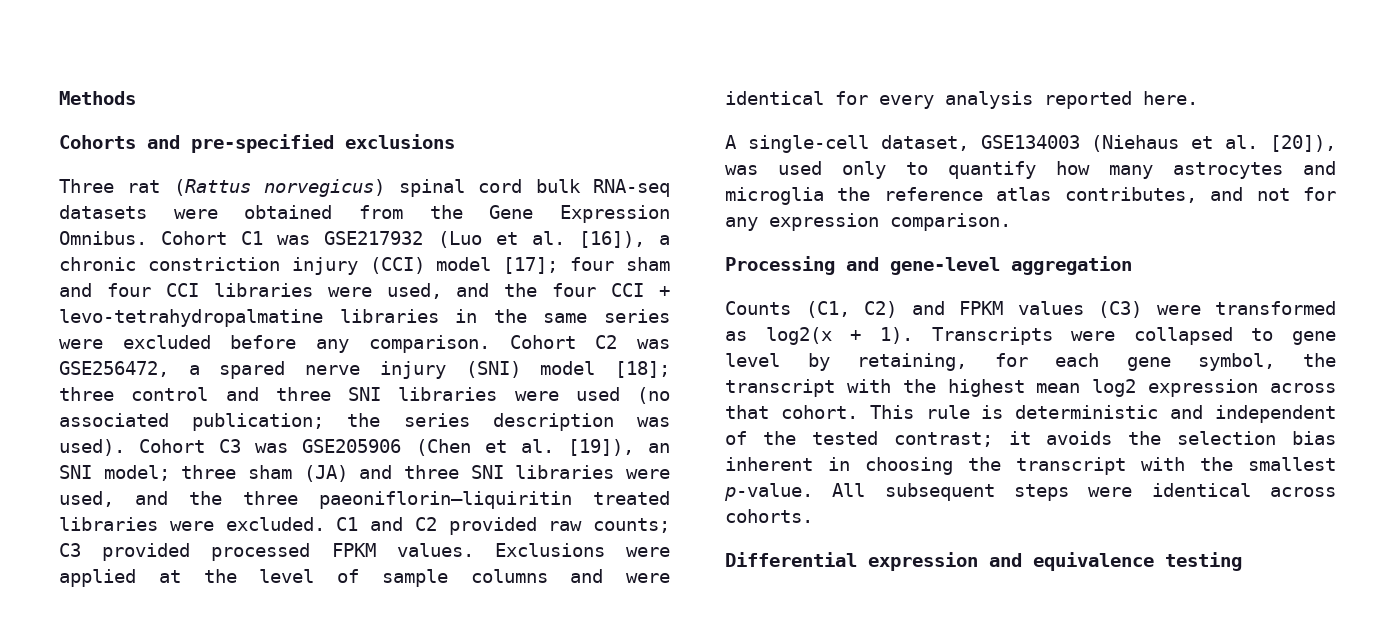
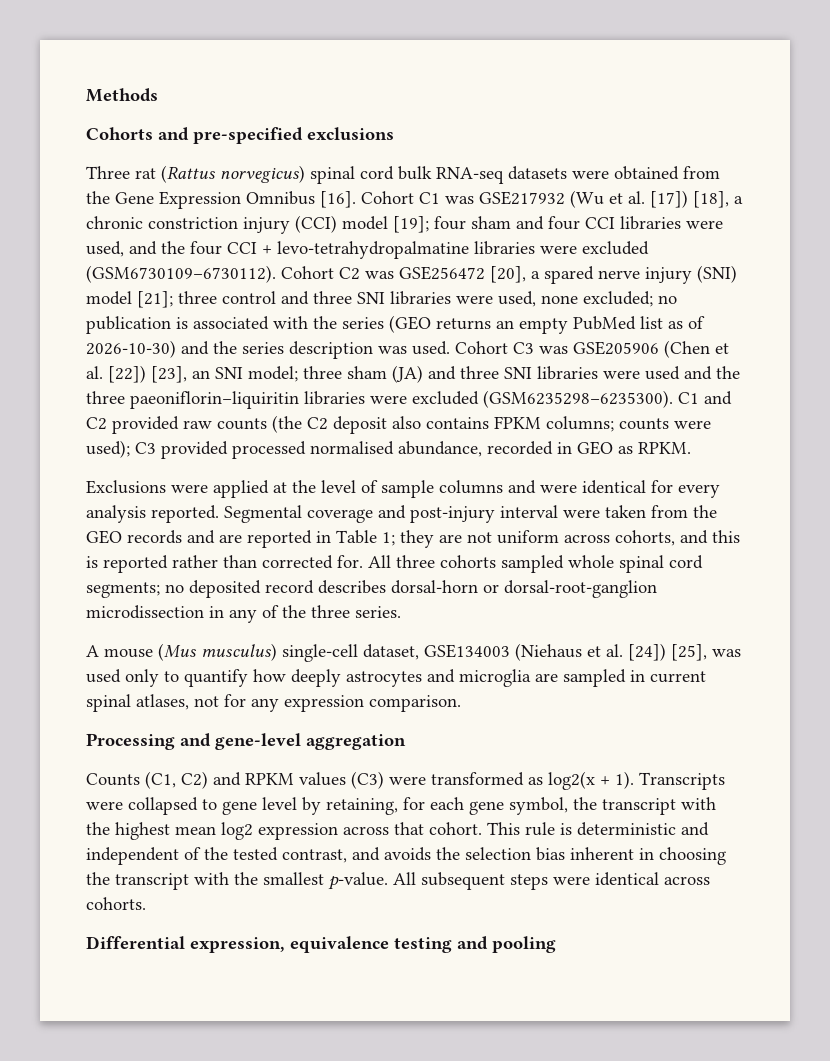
- Three rat (Rattus norvegicus) spinal cord bulk RNA-seq datasets were obtained from the Gene Expression Omnibus.
+ Three rat (Rattus norvegicus) spinal cord bulk RNA-seq datasets were obtained from the Gene Expression Omnibus [16].
- Cohort C1 was GSE217932 (Luo et al. [16]), a chronic constriction injury (CCI) model [17]; four sham and four CCI libraries were used, and the four CCI + levo-tetrahydropalmatine libraries in the same series were excluded before any comparison.
+ Cohort C1 was GSE217932 (Wu et al. [17]) [18], a chronic constriction injury (CCI) model [19]; four sham and four CCI libraries were used, and the four CCI + levo-tetrahydropalmatine libraries were excluded (GSM6730109–6730112).
- Cohort C2 was GSE256472, a spared nerve injury (SNI) model [18]; three control and three SNI libraries were used (no associated publication; the series description was used).
+ Cohort C2 was GSE256472 [20], a spared nerve injury (SNI) model [21]; three control and three SNI libraries were used, none excluded; no publication is associated with the series (GEO returns an empty PubMed list as of 2026-10-30) and the series description was used.
- Cohort C3 was GSE205906 (Chen et al. [19]), an SNI model; three sham (JA) and three SNI libraries were used, and the three paeoniflorin–liquiritin treated libraries were excluded.
+ Cohort C3 was GSE205906 (Chen et al. [22]) [23], an SNI model; three sham (JA) and three SNI libraries were used and the three paeoniflorin–liquiritin libraries were excluded (GSM6235298–6235300).
- C1 and C2 provided raw counts; C3 provided processed FPKM values. Exclusions were applied at the level of sample columns and were identical for every analysis reported here.
- A single-cell dataset, GSE134003 (Niehaus et al. [20]), was used only to quantify how many astrocytes and microglia the reference atlas contributes, and not for any expression comparison.
+ C1 and C2 provided raw counts (the C2 deposit also contains FPKM columns; counts were used); C3 provided processed normalised abundance, recorded in GEO as RPKM.
+ Exclusions were applied at the level of sample columns and were identical for every analysis reported. Segmental coverage and post-injury interval were taken from the GEO records and are reported in Table 1; they are not uniform across cohorts, and this is reported rather than corrected for. All three cohorts sampled whole spinal cord segments; no deposited record describes dorsal-horn or dorsal-root-ganglion microdissection in any of the three series.
+ A mouse (Mus musculus) single-cell dataset, GSE134003 (Niehaus et al. [24]) [25], was used only to quantify how deeply astrocytes and microglia are sampled in current spinal atlases, not for any expression comparison.
- Counts (C1, C2) and FPKM values (C3) were transformed as log2(x + 1).
+ Counts (C1, C2) and RPKM values (C3) were transformed as log2(x + 1).
- This rule is deterministic and independent of the tested contrast; it avoids the selection bias inherent in choosing the transcript with the smallest p-value.
+ This rule is deterministic and independent of the tested contrast, and avoids the selection bias inherent in choosing the transcript with the smallest p-value.
- Differential expression and equivalence testing
+ Differential expression, equivalence testing and pooling

